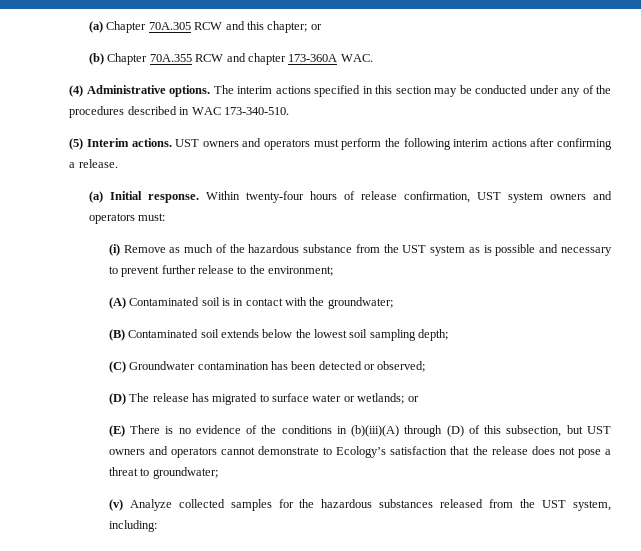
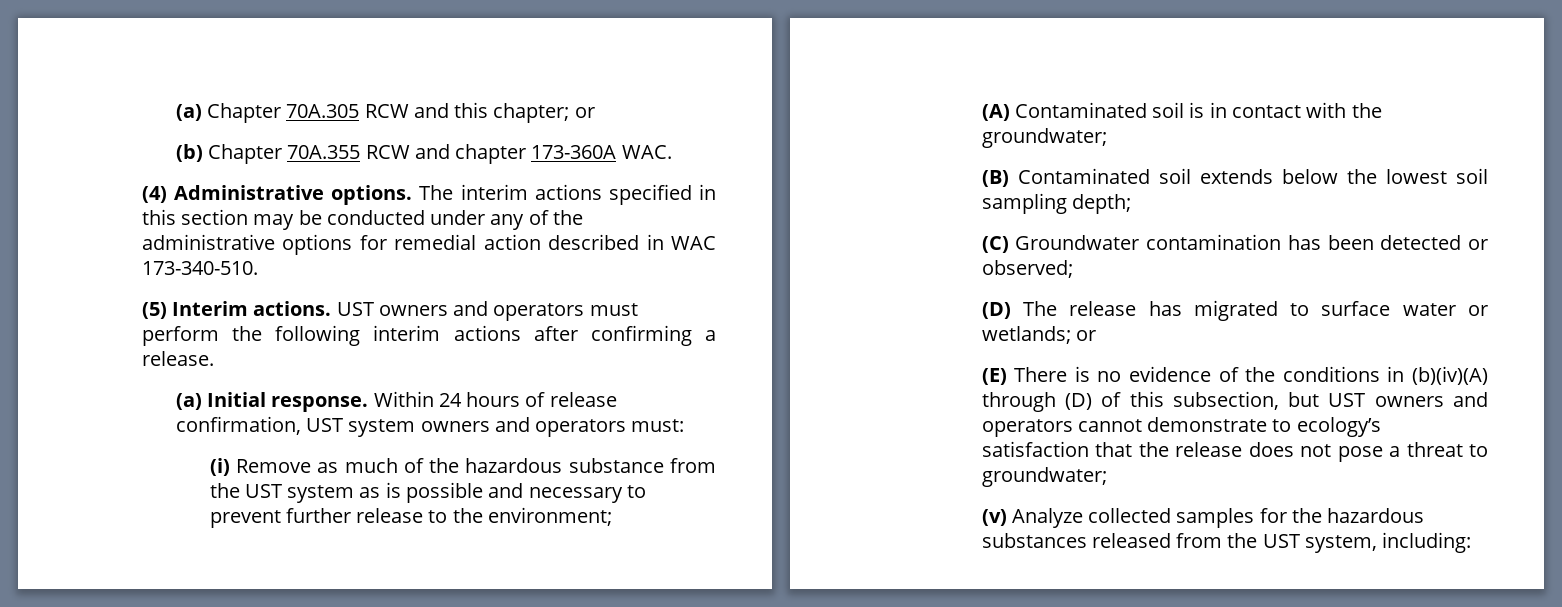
- The interim actions specified in this section may be conducted under any of the procedures described in WAC 173-340-510.
+ The interim actions specified in this section may be conducted under any of the administrative options for remedial action described in WAC 173-340-510.
- Within twenty-four hours of release confirmation, UST system owners and operators must:
+ Within 24 hours of release confirmation, UST system owners and operators must:
- (E) There is no evidence of the conditions in (b)(iii)(A) through (D) of this subsection, but UST owners and operators cannot demonstrate to Ecology’s satisfaction that the release does not pose a threat to groundwater;
+ (E) There is no evidence of the conditions in (b)(iv)(A) through (D) of this subsection, but UST owners and operators cannot demonstrate to ecology’s satisfaction that the release does not pose a threat to groundwater;

